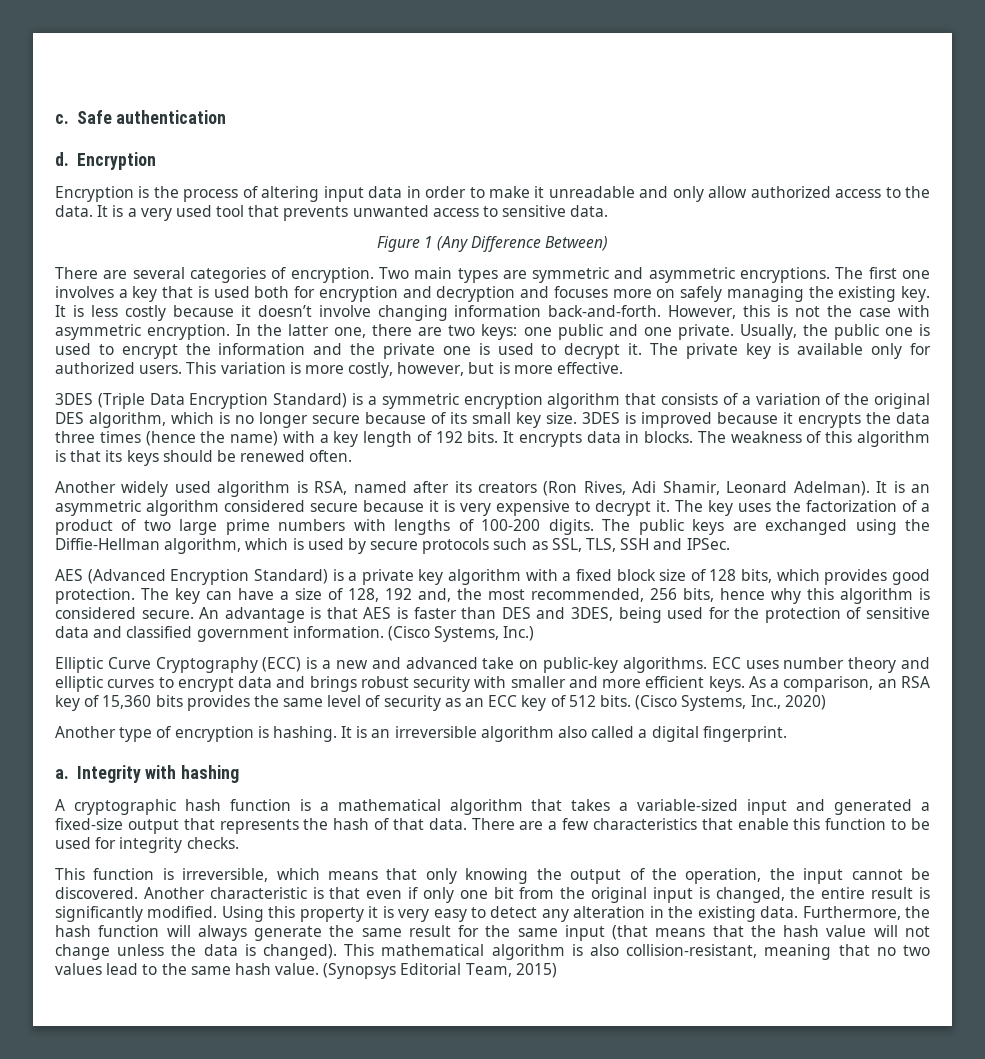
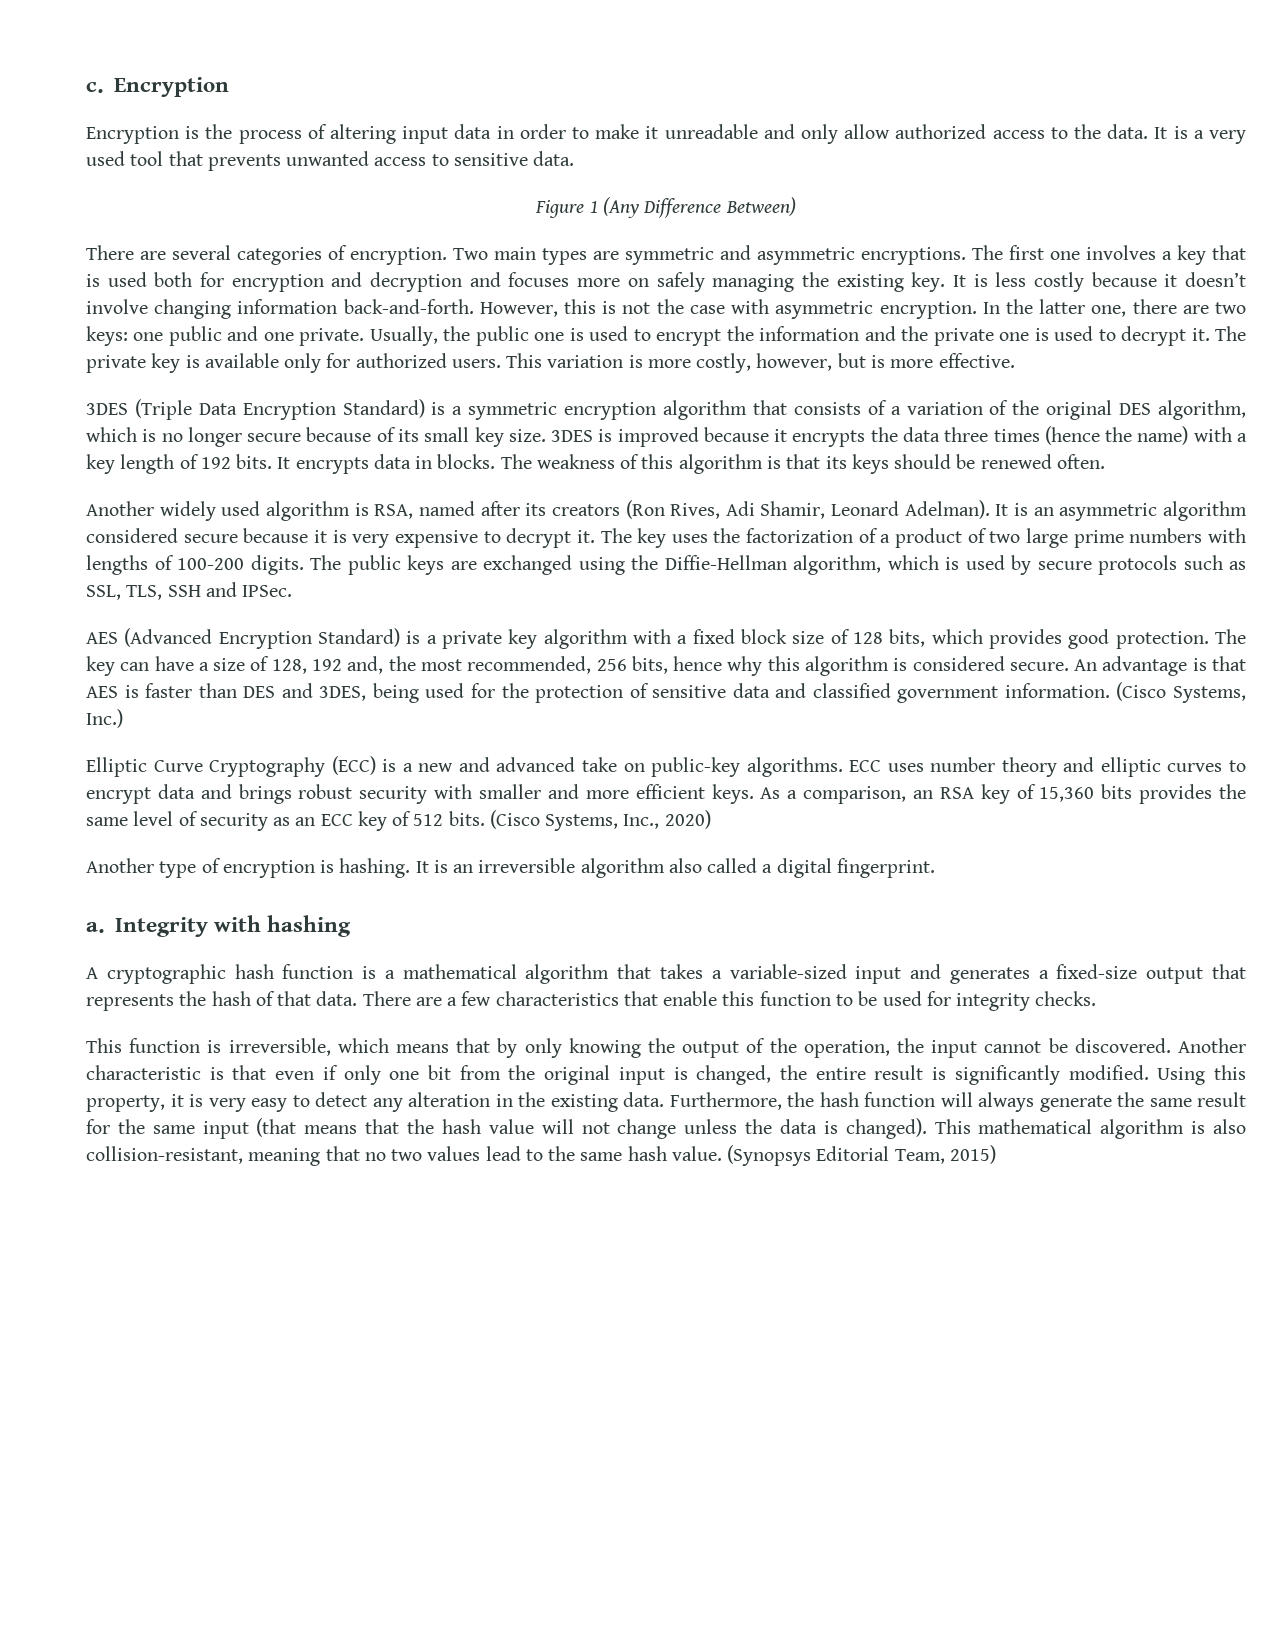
- Safe authentication
- d.
- A cryptographic hash function is a mathematical algorithm that takes a variable-sized input and generated a fixed-size output that represents the hash of that data.
+ A cryptographic hash function is a mathematical algorithm that takes a variable-sized input and generates a fixed-size output that represents the hash of that data.
- This function is irreversible, which means that only knowing the output of the operation, the input cannot be discovered.
+ This function is irreversible, which means that by only knowing the output of the operation, the input cannot be discovered.
- Using this property it is very easy to detect any alteration in the existing data.
+ Using this property, it is very easy to detect any alteration in the existing data.

